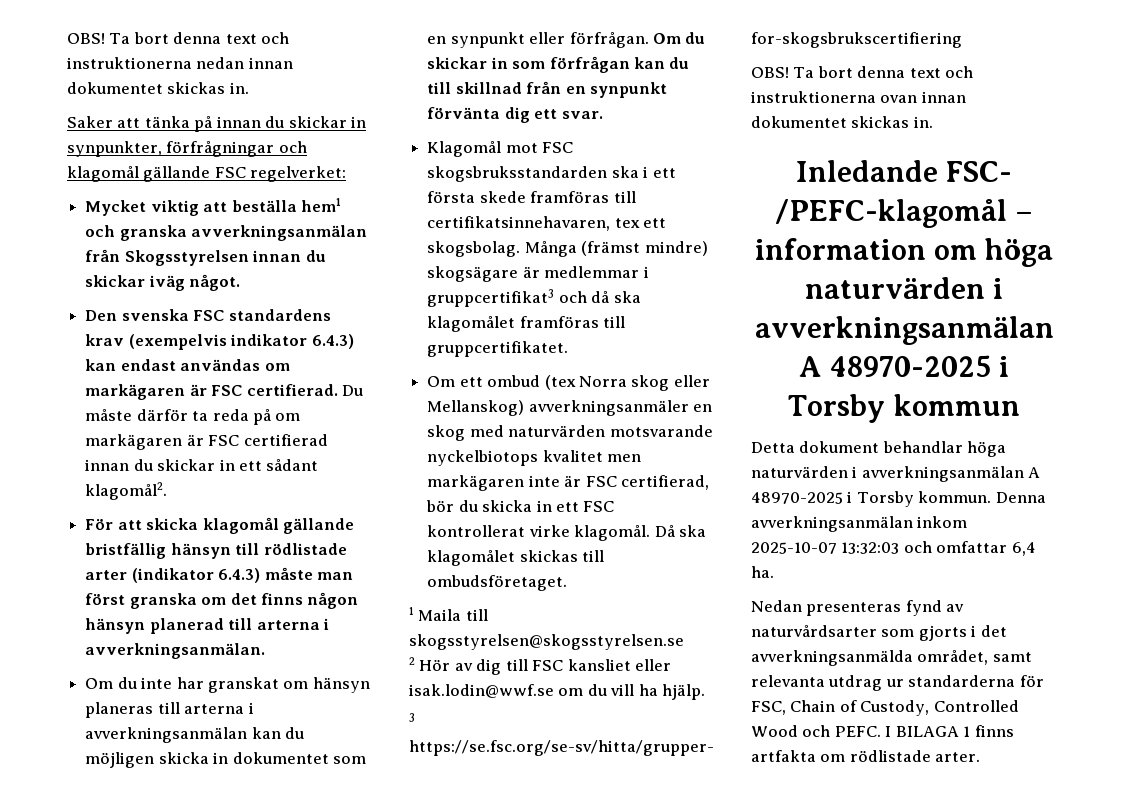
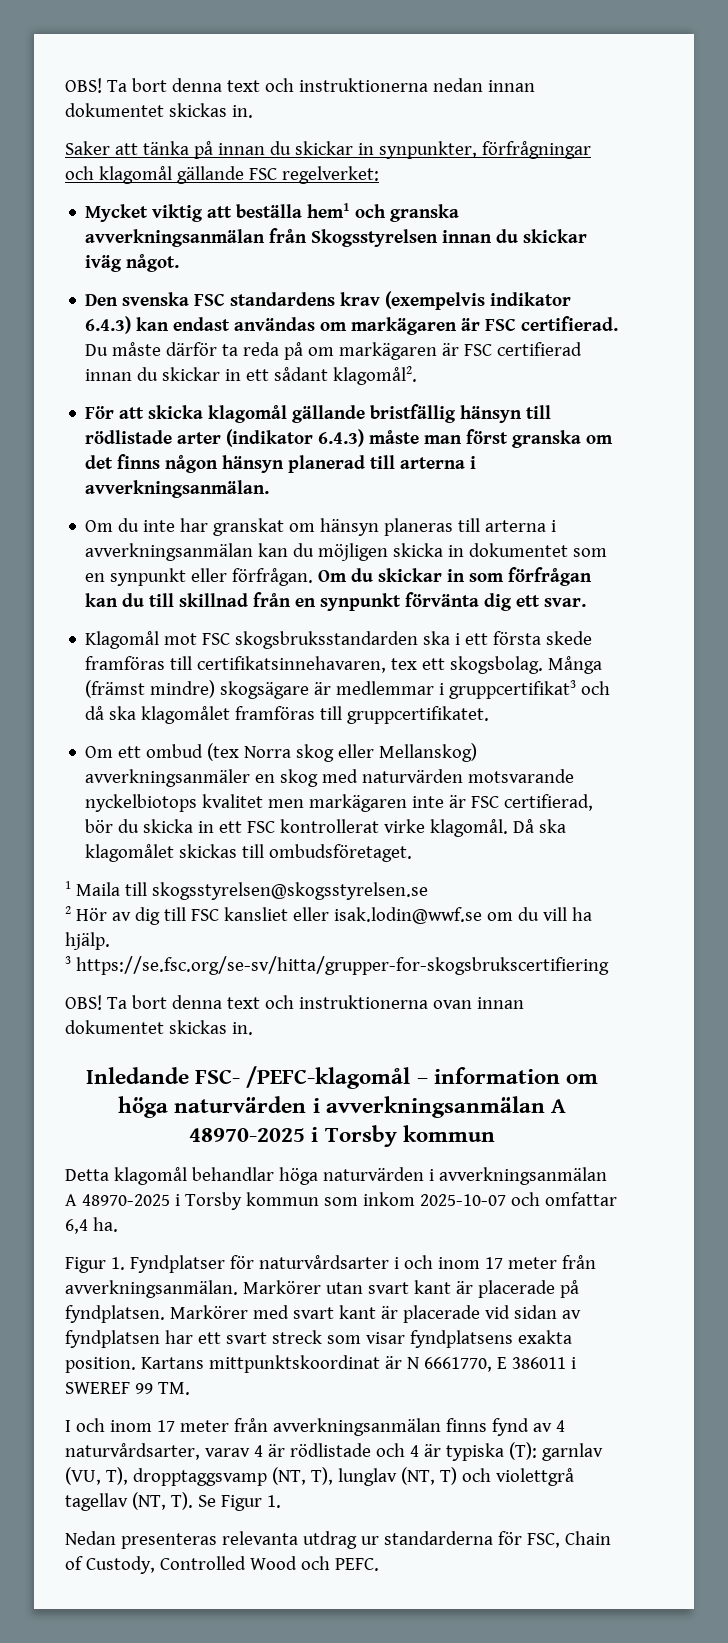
- Detta dokument behandlar höga naturvärden i avverkningsanmälan A 48970-2025 i Torsby kommun. Denna avverkningsanmälan inkom 2025-10-07 13:32:03 och omfattar 6,4 ha.
+ Detta klagomål behandlar höga naturvärden i avverkningsanmälan A 48970-2025 i Torsby kommun som inkom 2025-10-07 och omfattar 6,4 ha.
- Nedan presenteras fynd av naturvårdsarter som gjorts i det avverkningsanmälda området, samt relevanta utdrag ur standarderna för FSC, Chain of Custody, Controlled Wood och PEFC. I BILAGA 1 finns artfakta om rödlistade arter.
+ Figur 1. Fyndplatser för naturvårdsarter i och inom 17 meter från avverkningsanmälan. Markörer utan svart kant är placerade på fyndplatsen. Markörer med svart kant är placerade vid sidan av fyndplatsen har ett svart streck som visar fyndplatsens exakta position. Kartans mittpunktskoordinat är N 6661770, E 386011 i SWEREF 99 TM.
+ I och inom 17 meter från avverkningsanmälan finns fynd av 4 naturvårdsarter, varav 4 är rödlistade och 4 är typiska (T): garnlav (VU, T), dropptaggsvamp (NT, T), lunglav (NT, T) och violettgrå tagellav (NT, T). Se Figur 1.
+ Nedan presenteras relevanta utdrag ur standarderna för FSC, Chain of Custody, Controlled Wood och PEFC.

